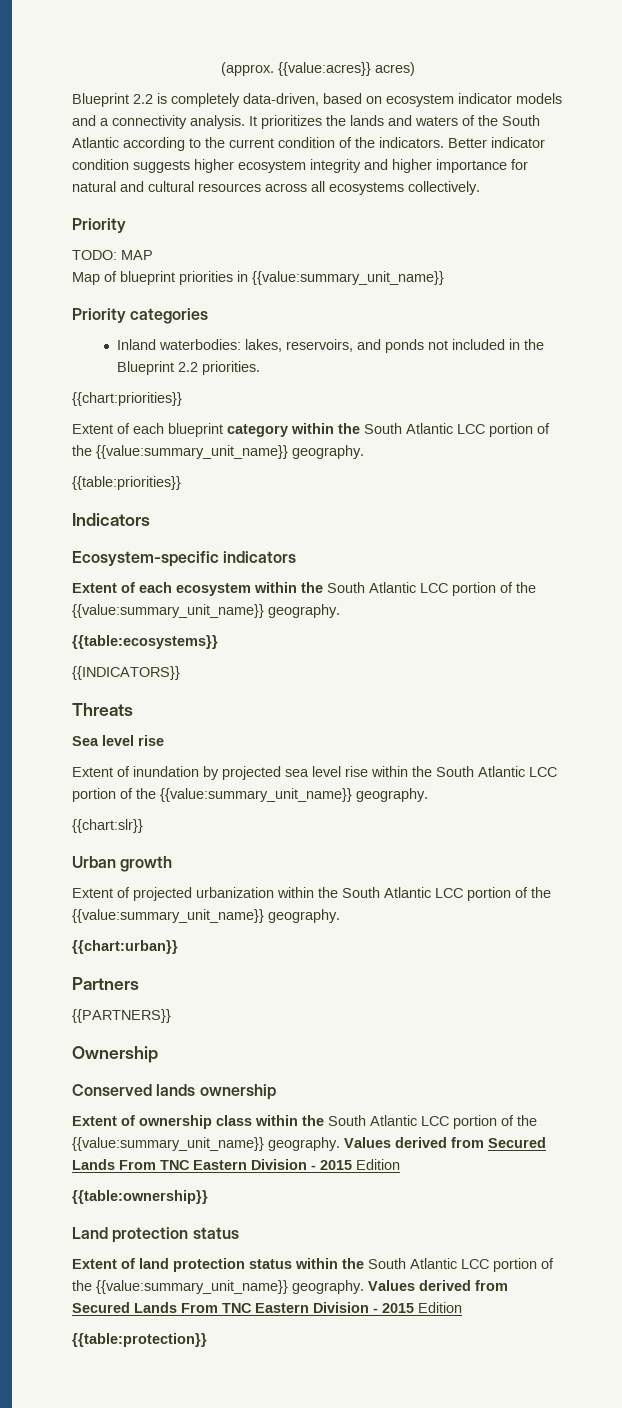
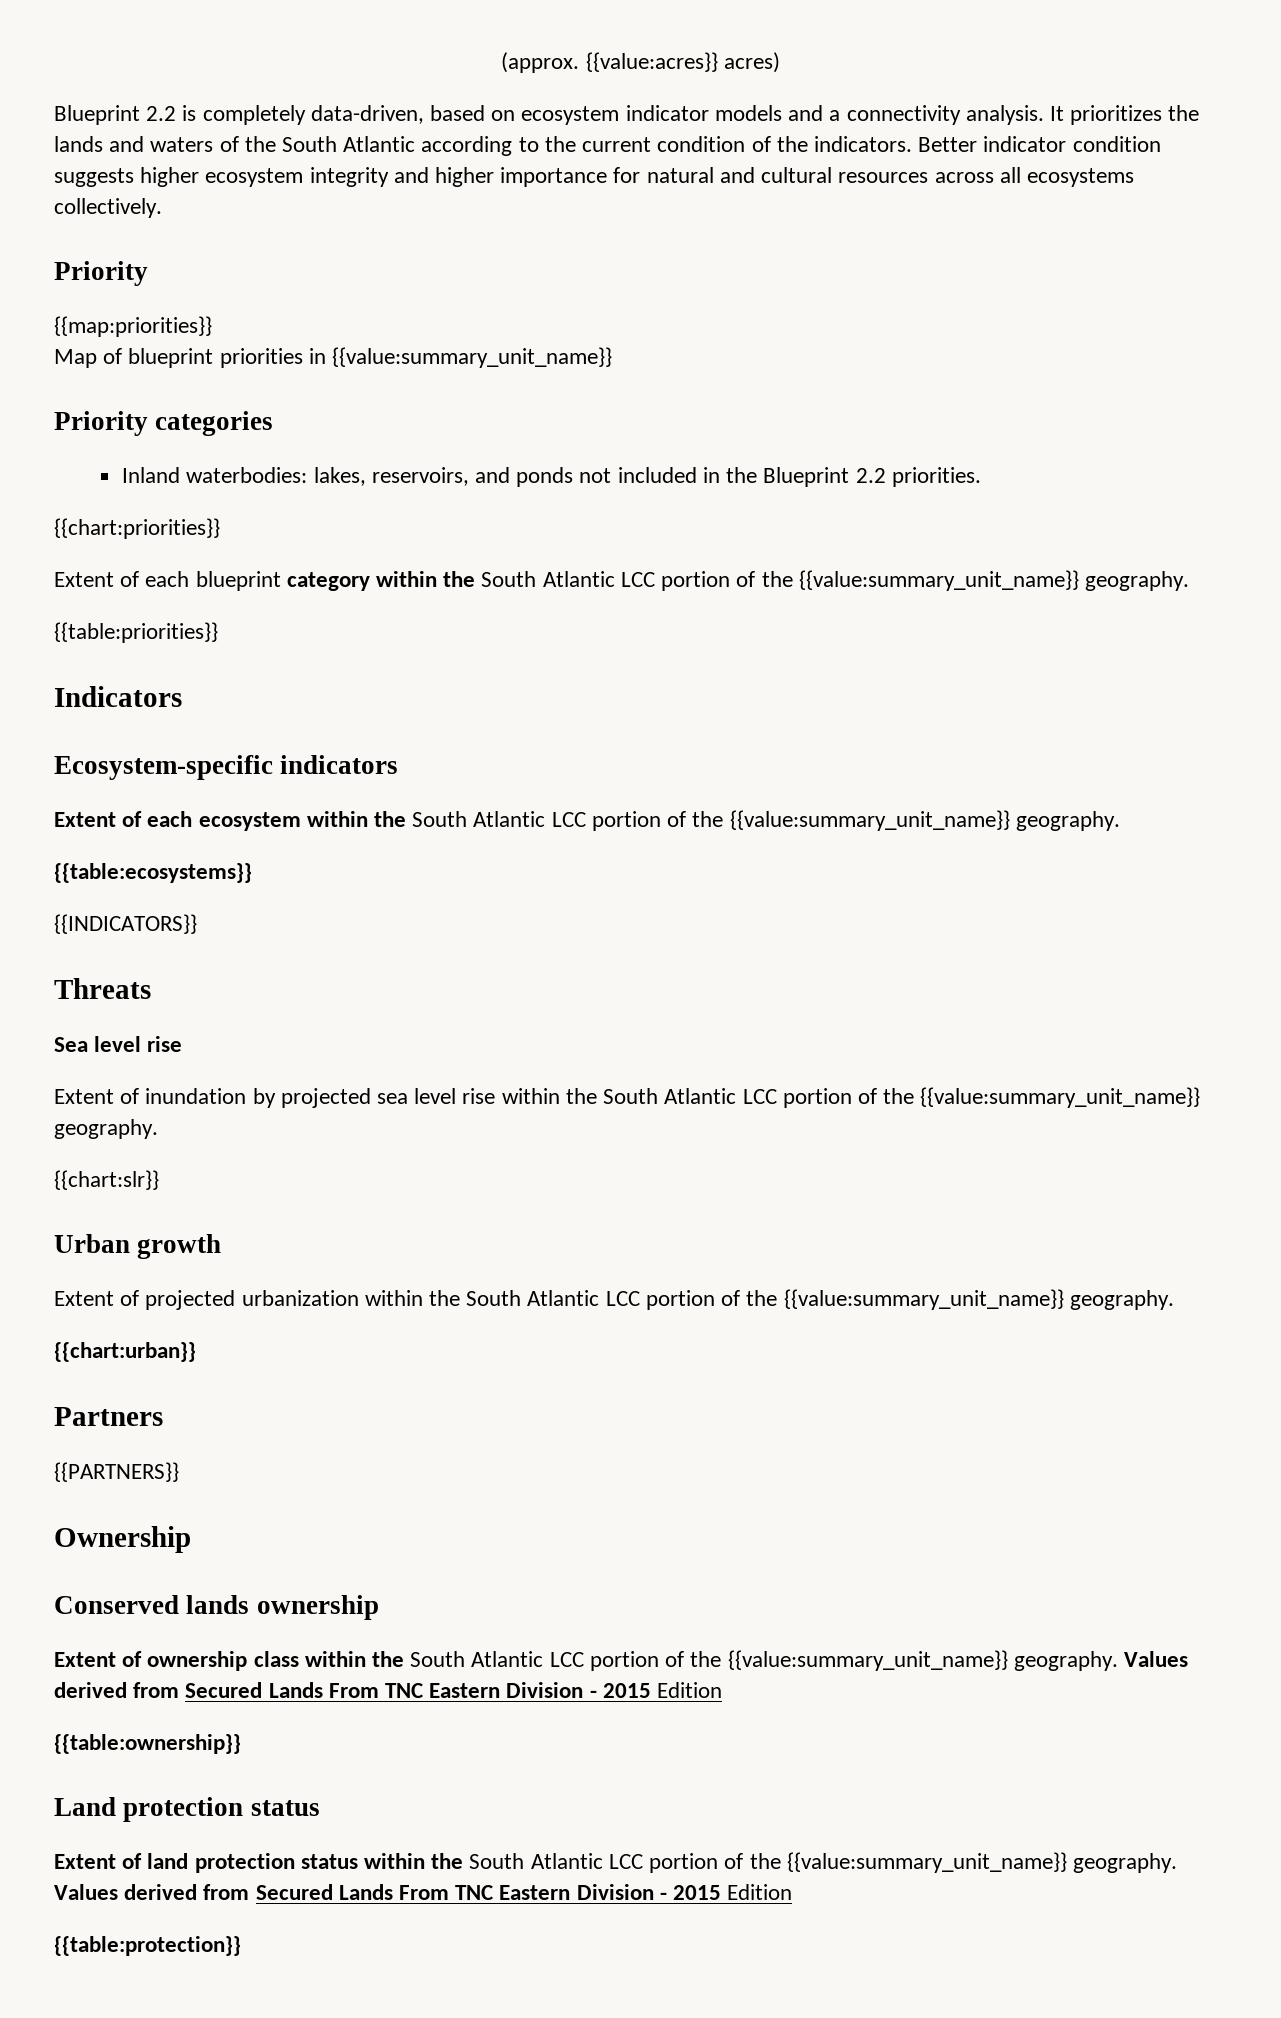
- TODO: MAP
+ {{map:priorities}}

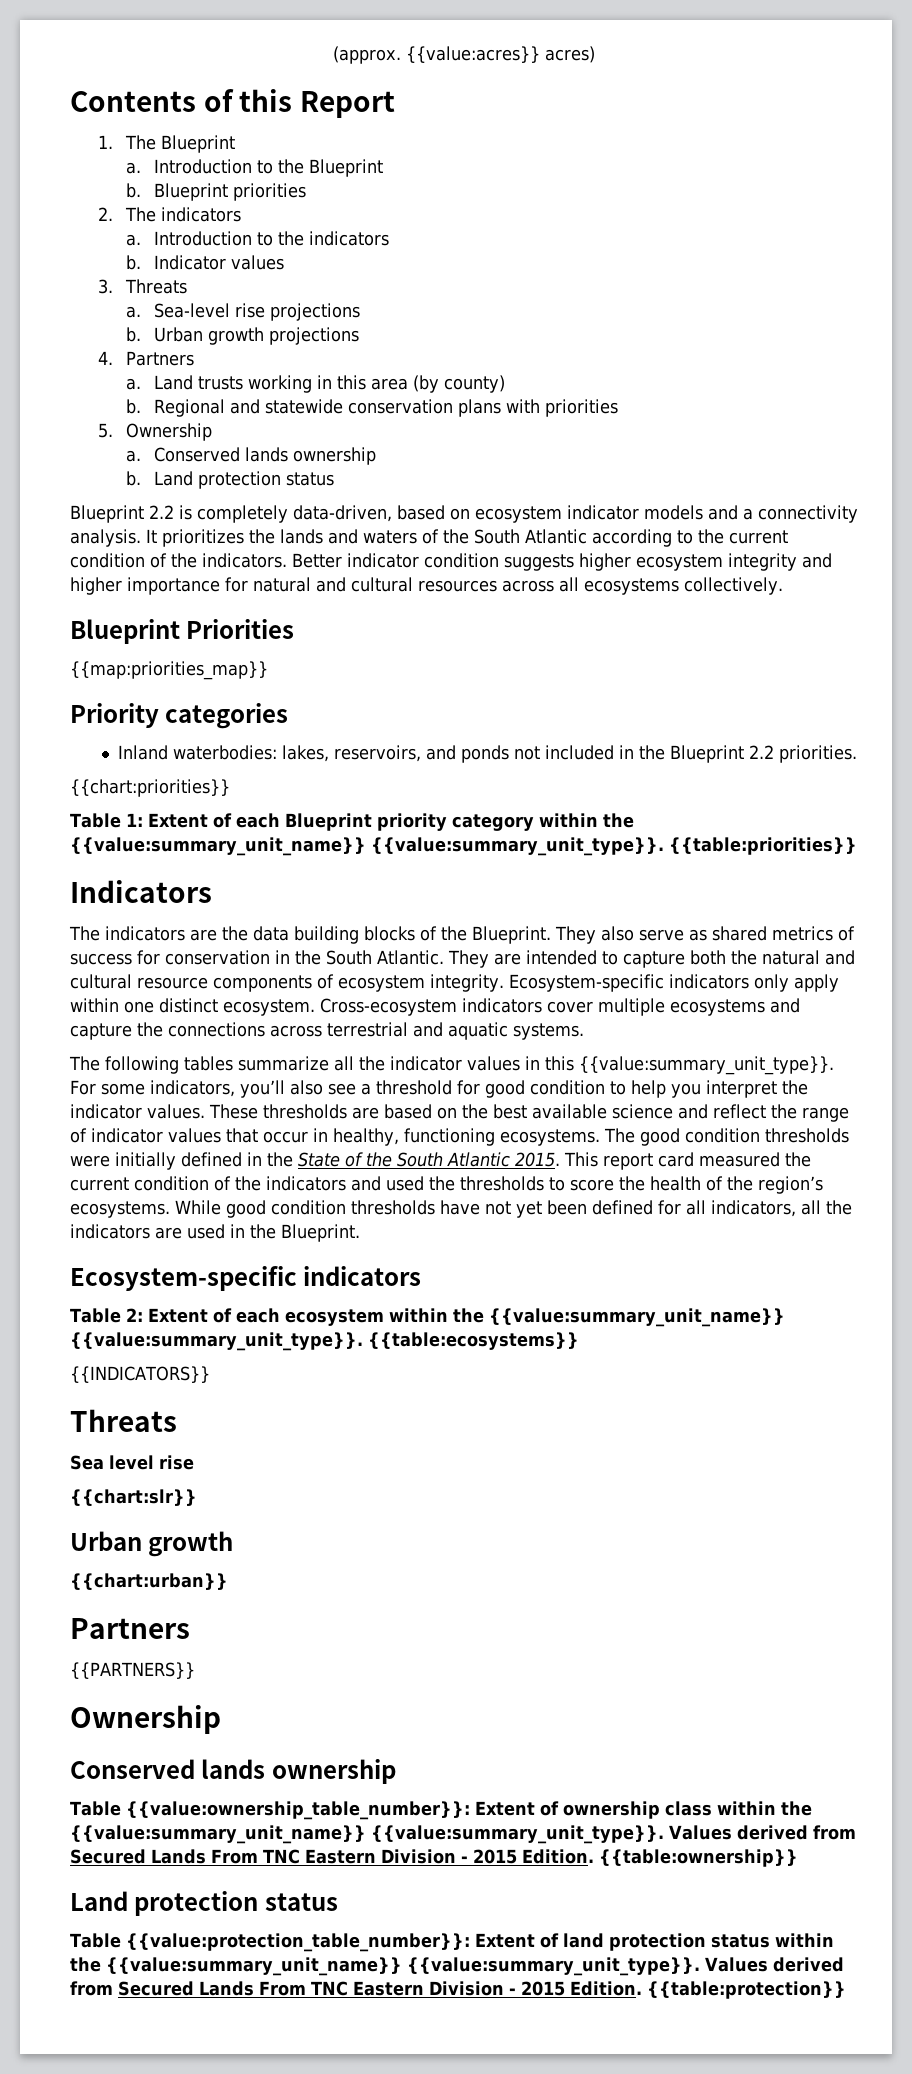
+ Contents of this Report
+ 1. The Blueprint
+ a. Introduction to the Blueprint
+ b. Blueprint priorities
+ 2. The indicators
+ a. Introduction to the indicators
+ b. Indicator values
+ 3. Threats
+ a. Sea-level rise projections
+ b. Urban growth projections
+ 4. Partners
+ a. Land trusts working in this area (by county)
+ b. Regional and statewide conservation plans with priorities
+ 5. Ownership
+ a. Conserved lands ownership
+ b. Land protection status
  Better indicator condition suggests higher ecosystem integrity and higher importance for natural and cultural resources across all ecosystems collectively.
- Priority
- {{map:priorities}}
- Map of blueprint priorities in {{value:summary_unit_name}}
+ Blueprint Priorities
+ {{map:priorities_map}}
- Extent of each blueprint category within the South Atlantic LCC portion of the {{value:summary_unit_name}} geography.
- {{table:priorities}}
+ Table 1: Extent of each Blueprint priority category within the {{value:summary_unit_name}} {{value:summary_unit_type}}. {{table:priorities}}
  Indicators
+ The indicators are the data building blocks of the Blueprint. They also serve as shared metrics of success for conservation in the South Atlantic. They are intended to capture both the natural and cultural resource components of ecosystem integrity. Ecosystem-specific indicators only apply within one distinct ecosystem. Cross-ecosystem indicators cover multiple ecosystems and capture the connections across terrestrial and aquatic systems.
+ The following tables summarize all the indicator values in this {{value:summary_unit_type}}. For some indicators, you’ll also see a threshold for good condition to help you interpret the indicator values. These thresholds are based on the best available science and reflect the range of indicator values that occur in healthy, functioning ecosystems. The good condition thresholds were initially defined in the State of the South Atlantic 2015. This report card measured the current condition of the indicators and used the thresholds to score the health of the region’s ecosystems. While good condition thresholds have not yet been defined for all indicators, all the indicators are used in the Blueprint.
- Extent of each ecosystem within the South Atlantic LCC portion of the {{value:summary_unit_name}} geography.
- {{table:ecosystems}}
+ Table 2: Extent of each ecosystem within the {{value:summary_unit_name}} {{value:summary_unit_type}}. {{table:ecosystems}}
- Extent of inundation by projected sea level rise within the South Atlantic LCC portion of the {{value:summary_unit_name}} geography.
  {{chart:slr}}
  Urban growth
- Extent of projected urbanization within the South Atlantic LCC portion of the {{value:summary_unit_name}} geography.
- Extent of ownership class within the South Atlantic LCC portion of the {{value:summary_unit_name}} geography. Values derived from Secured Lands From TNC Eastern Division - 2015 Edition
- {{table:ownership}}
+ Table {{value:ownership_table_number}}: Extent of ownership class within the {{value:summary_unit_name}} {{value:summary_unit_type}}. Values derived from Secured Lands From TNC Eastern Division - 2015 Edition. {{table:ownership}}
- Extent of land protection status within the South Atlantic LCC portion of the {{value:summary_unit_name}} geography. Values derived from Secured Lands From TNC Eastern Division - 2015 Edition
- {{table:protection}}
+ Table {{value:protection_table_number}}: Extent of land protection status within the {{value:summary_unit_name}} {{value:summary_unit_type}}. Values derived from Secured Lands From TNC Eastern Division - 2015 Edition. {{table:protection}}

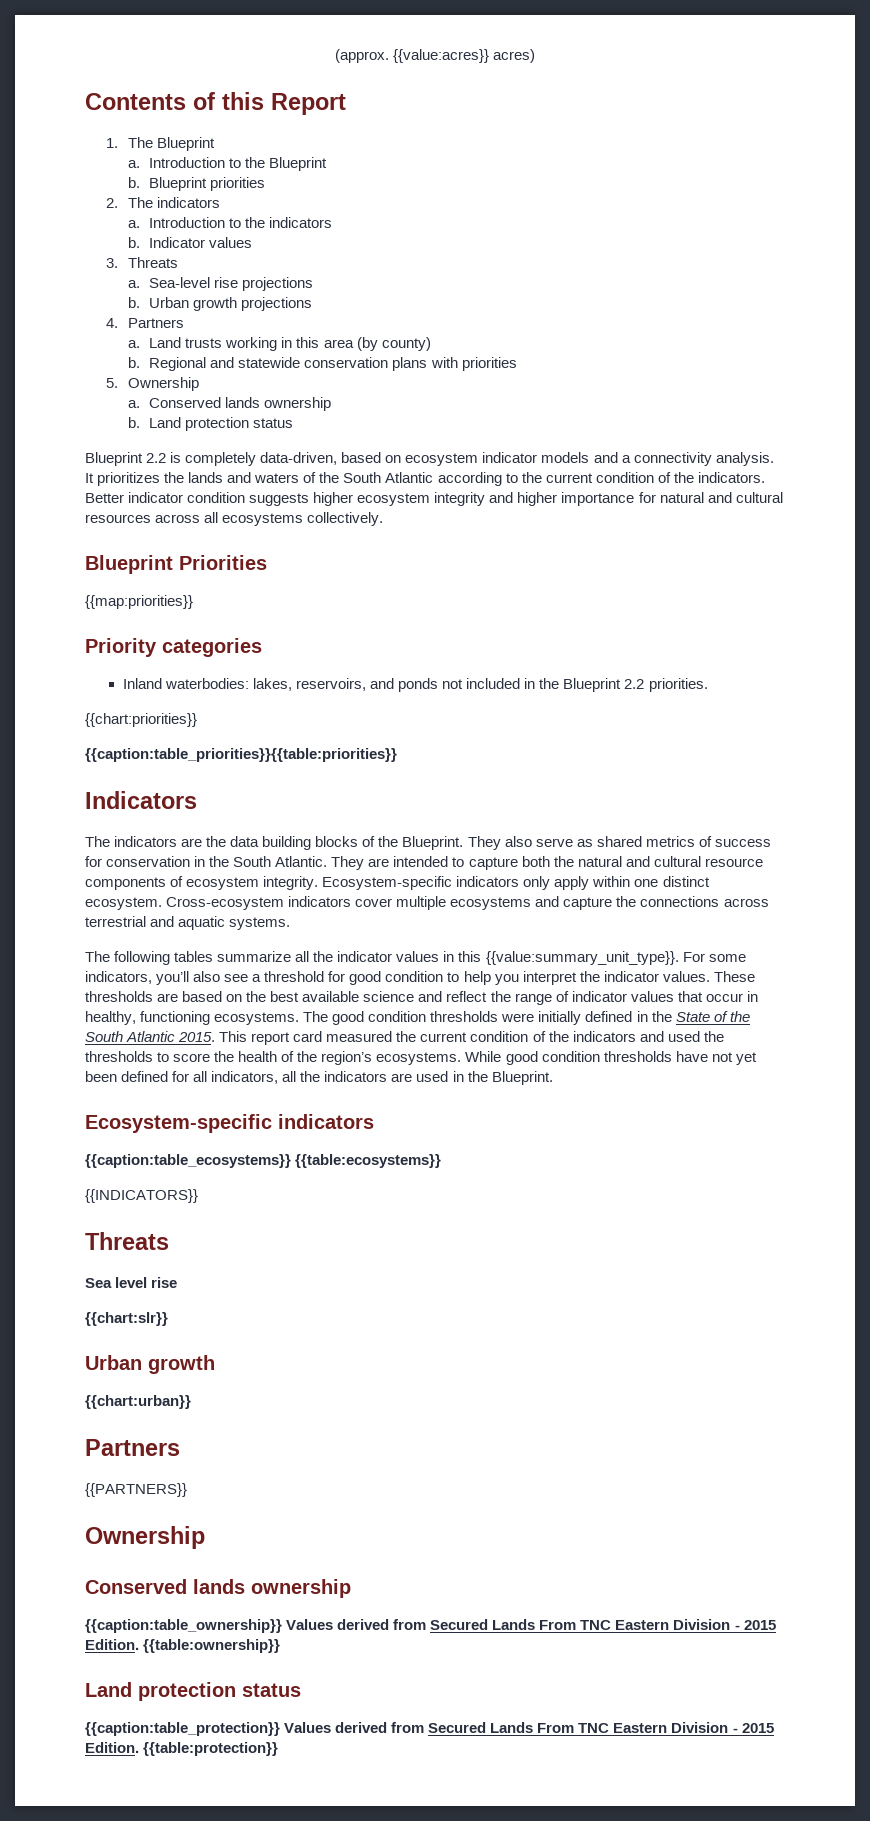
- {{map:priorities_map}}
+ {{map:priorities}}
- Table 1: Extent of each Blueprint priority category within the {{value:summary_unit_name}} {{value:summary_unit_type}}. {{table:priorities}}
+ {{caption:table_priorities}}{{table:priorities}}
- Table 2: Extent of each ecosystem within the {{value:summary_unit_name}} {{value:summary_unit_type}}. {{table:ecosystems}}
+ {{caption:table_ecosystems}} {{table:ecosystems}}
- Table {{value:ownership_table_number}}: Extent of ownership class within the {{value:summary_unit_name}} {{value:summary_unit_type}}. Values derived from Secured Lands From TNC Eastern Division - 2015 Edition.
+ {{caption:table_ownership}} Values derived from Secured Lands From TNC Eastern Division - 2015 Edition.
- Table {{value:protection_table_number}}: Extent of land protection status within the {{value:summary_unit_name}} {{value:summary_unit_type}}. Values derived from Secured Lands From TNC Eastern Division - 2015 Edition.
+ {{caption:table_protection}} Values derived from Secured Lands From TNC Eastern Division - 2015 Edition.

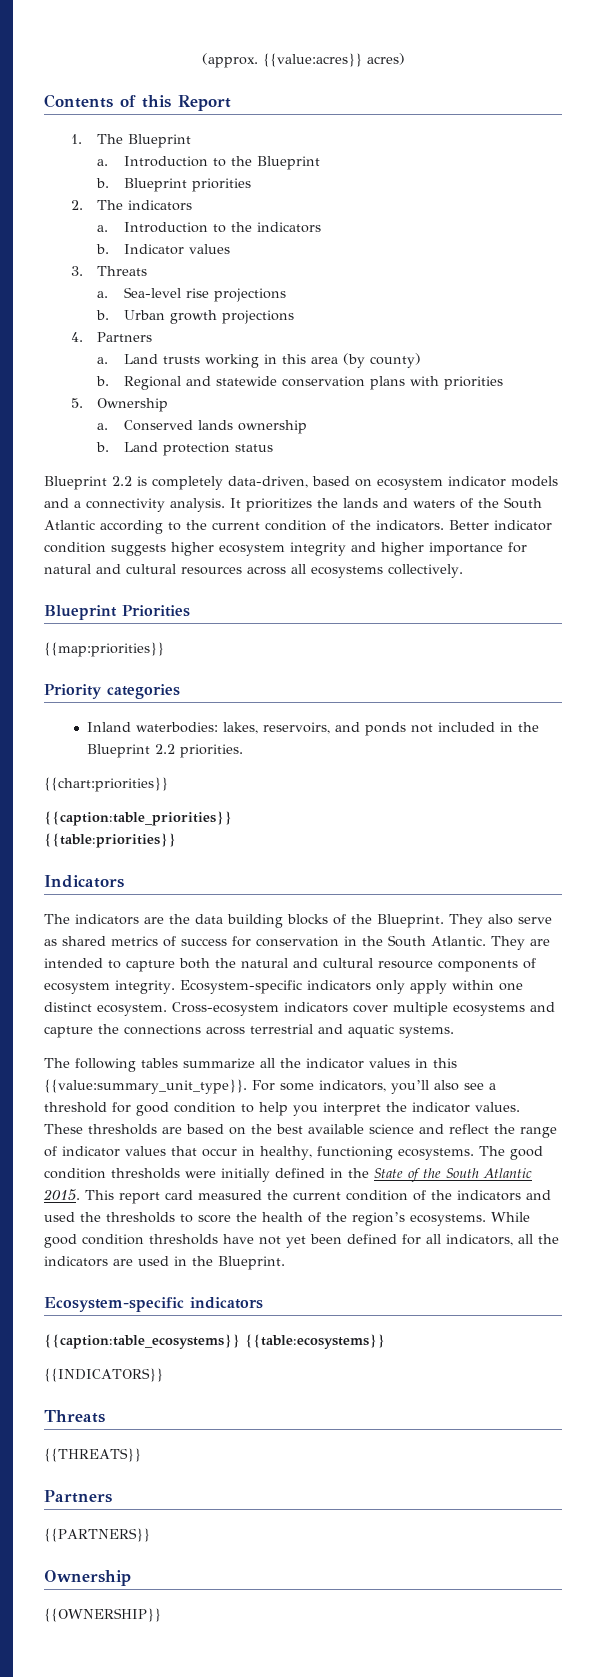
- {{caption:table_priorities}}{{table:priorities}}
+ {{caption:table_priorities}}
+ {{table:priorities}}
- Sea level rise
- {{chart:slr}}
- Urban growth
- {{chart:urban}}
+ {{THREATS}}
  Partners
  {{PARTNERS}}
  Ownership
- Conserved lands ownership
- {{caption:table_ownership}} Values derived from Secured Lands From TNC Eastern Division - 2015 Edition. {{table:ownership}}
- Land protection status
- {{caption:table_protection}} Values derived from Secured Lands From TNC Eastern Division - 2015 Edition. {{table:protection}}
+ {{OWNERSHIP}}

